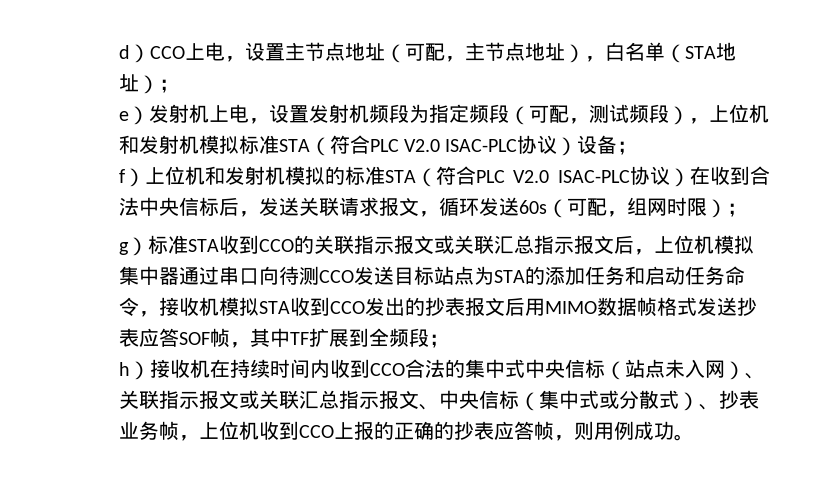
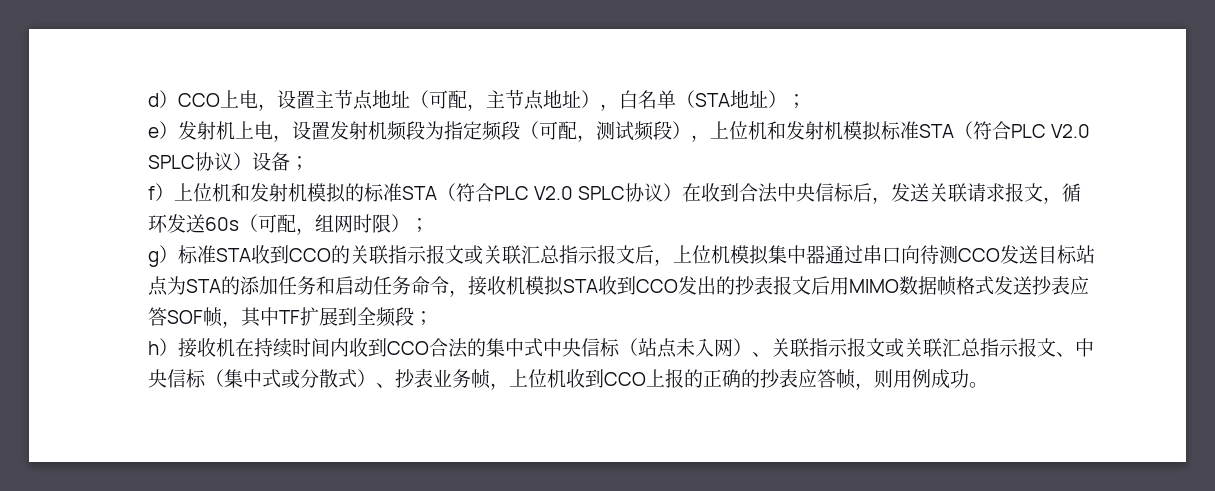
- e）发射机上电，设置发射机频段为指定频段（可配，测试频段），上位机和发射机模拟标准STA（符合PLC V2.0 ISAC-PLC协议）设备；
+ e）发射机上电，设置发射机频段为指定频段（可配，测试频段），上位机和发射机模拟标准STA（符合PLC V2.0 SPLC协议）设备；
- f）上位机和发射机模拟的标准STA（符合PLC V2.0 ISAC-PLC协议）在收到合法中央信标后，发送关联请求报文，循环发送60s（可配，组网时限）；
+ f）上位机和发射机模拟的标准STA（符合PLC V2.0 SPLC协议）在收到合法中央信标后，发送关联请求报文，循环发送60s（可配，组网时限）；

